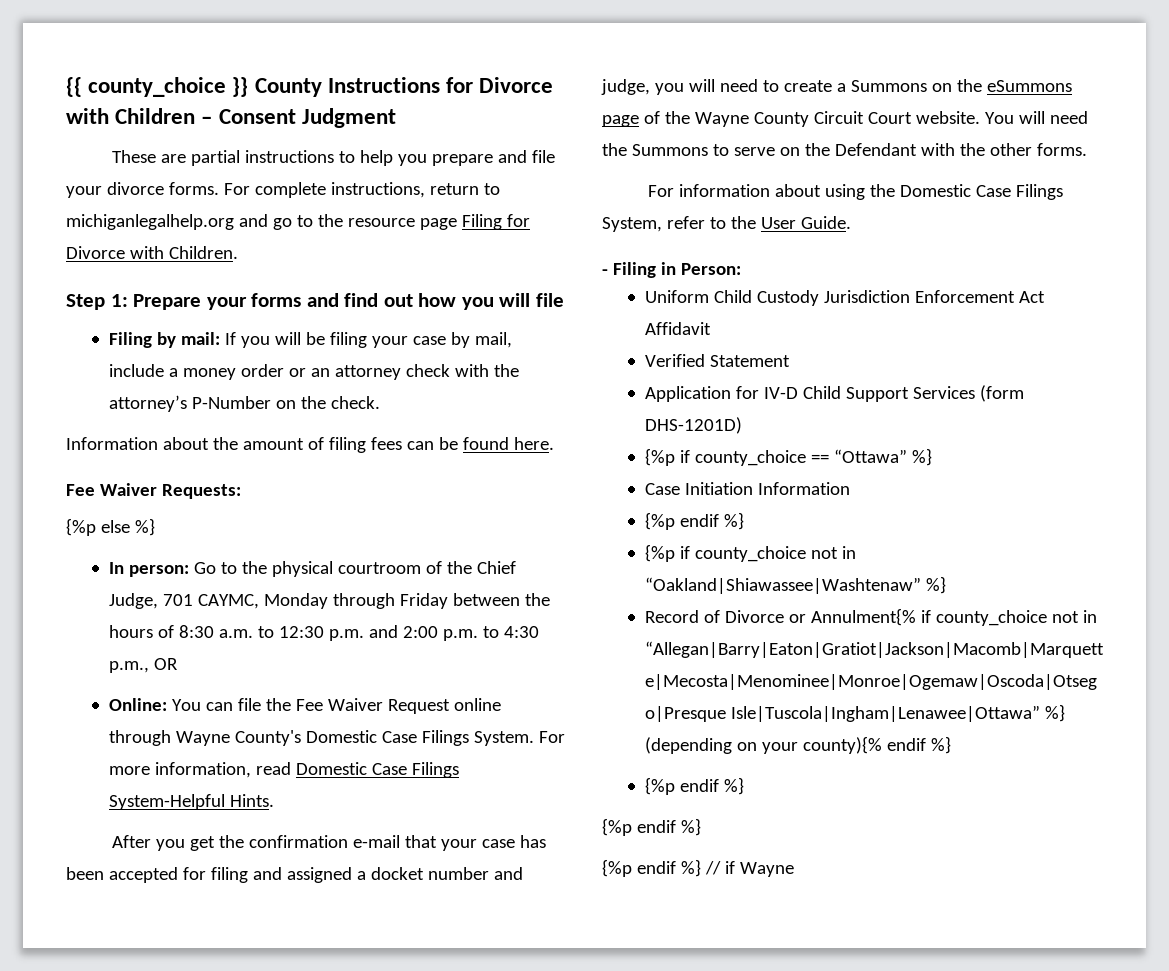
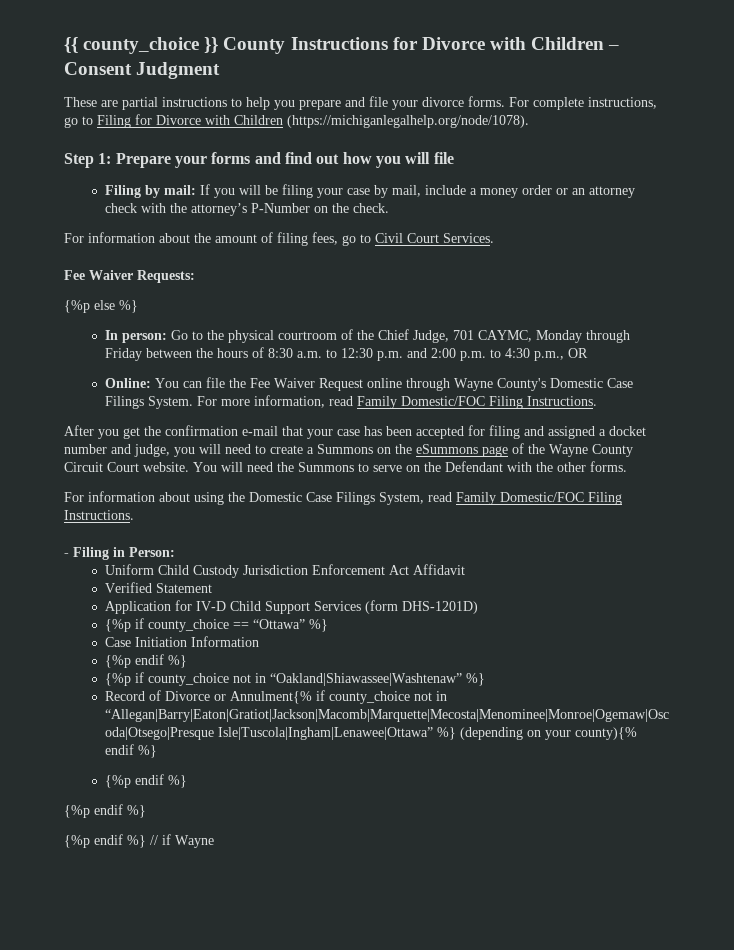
- For complete instructions, return to michiganlegalhelp.org and go to the resource page Filing for Divorce with Children.
+ For complete instructions, go to Filing for Divorce with Children (https://michiganlegalhelp.org/node/1078).
- Information about the amount of filing fees can be found here.
+ For information about the amount of filing fees, go to Civil Court Services.
- For more information, read Domestic Case Filings System-Helpful Hints.
+ For more information, read Family Domestic/FOC Filing Instructions.
- For information about using the Domestic Case Filings System, refer to the User Guide.
+ For information about using the Domestic Case Filings System, read Family Domestic/FOC Filing Instructions.

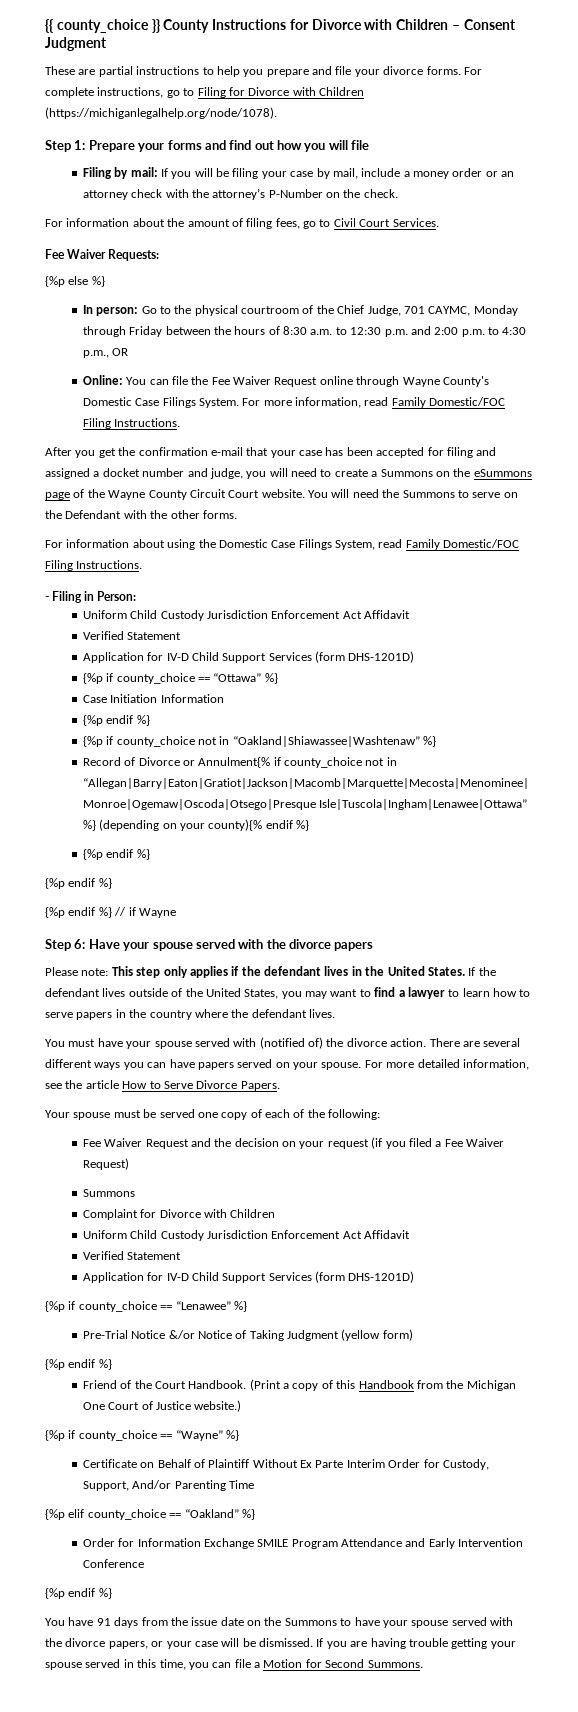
+ Step 6: Have your spouse served with the divorce papers
+ Please note: This step only applies if the defendant lives in the United States. If the defendant lives outside of the United States, you may want to find a lawyer to learn how to serve papers in the country where the defendant lives.
+ You must have your spouse served with (notified of) the divorce action. There are several different ways you can have papers served on your spouse. For more detailed information, see the article How to Serve Divorce Papers.
+ Your spouse must be served one copy of each of the following:
+ Fee Waiver Request and the decision on your request (if you filed a Fee Waiver Request)
+ Summons
+ Complaint for Divorce with Children
+ Uniform Child Custody Jurisdiction Enforcement Act Affidavit
+ Verified Statement
+ Application for IV-D Child Support Services (form DHS-1201D)
+ {%p if county_choice == “Lenawee” %}
+ Pre-Trial Notice &/or Notice of Taking Judgment (yellow form)
+ {%p endif %}
+ Friend of the Court Handbook. (Print a copy of this Handbook from the Michigan One Court of Justice website.)
+ {%p if county_choice == “Wayne” %}
+ Certificate on Behalf of Plaintiff Without Ex Parte Interim Order for Custody, Support, And/or Parenting Time
+ {%p elif county_choice == “Oakland” %}
+ Order for Information Exchange SMILE Program Attendance and Early Intervention Conference
+ {%p endif %}
+ You have 91 days from the issue date on the Summons to have your spouse served with the divorce papers, or your case will be dismissed. If you are having trouble getting your spouse served in this time, you can file a Motion for Second Summons.

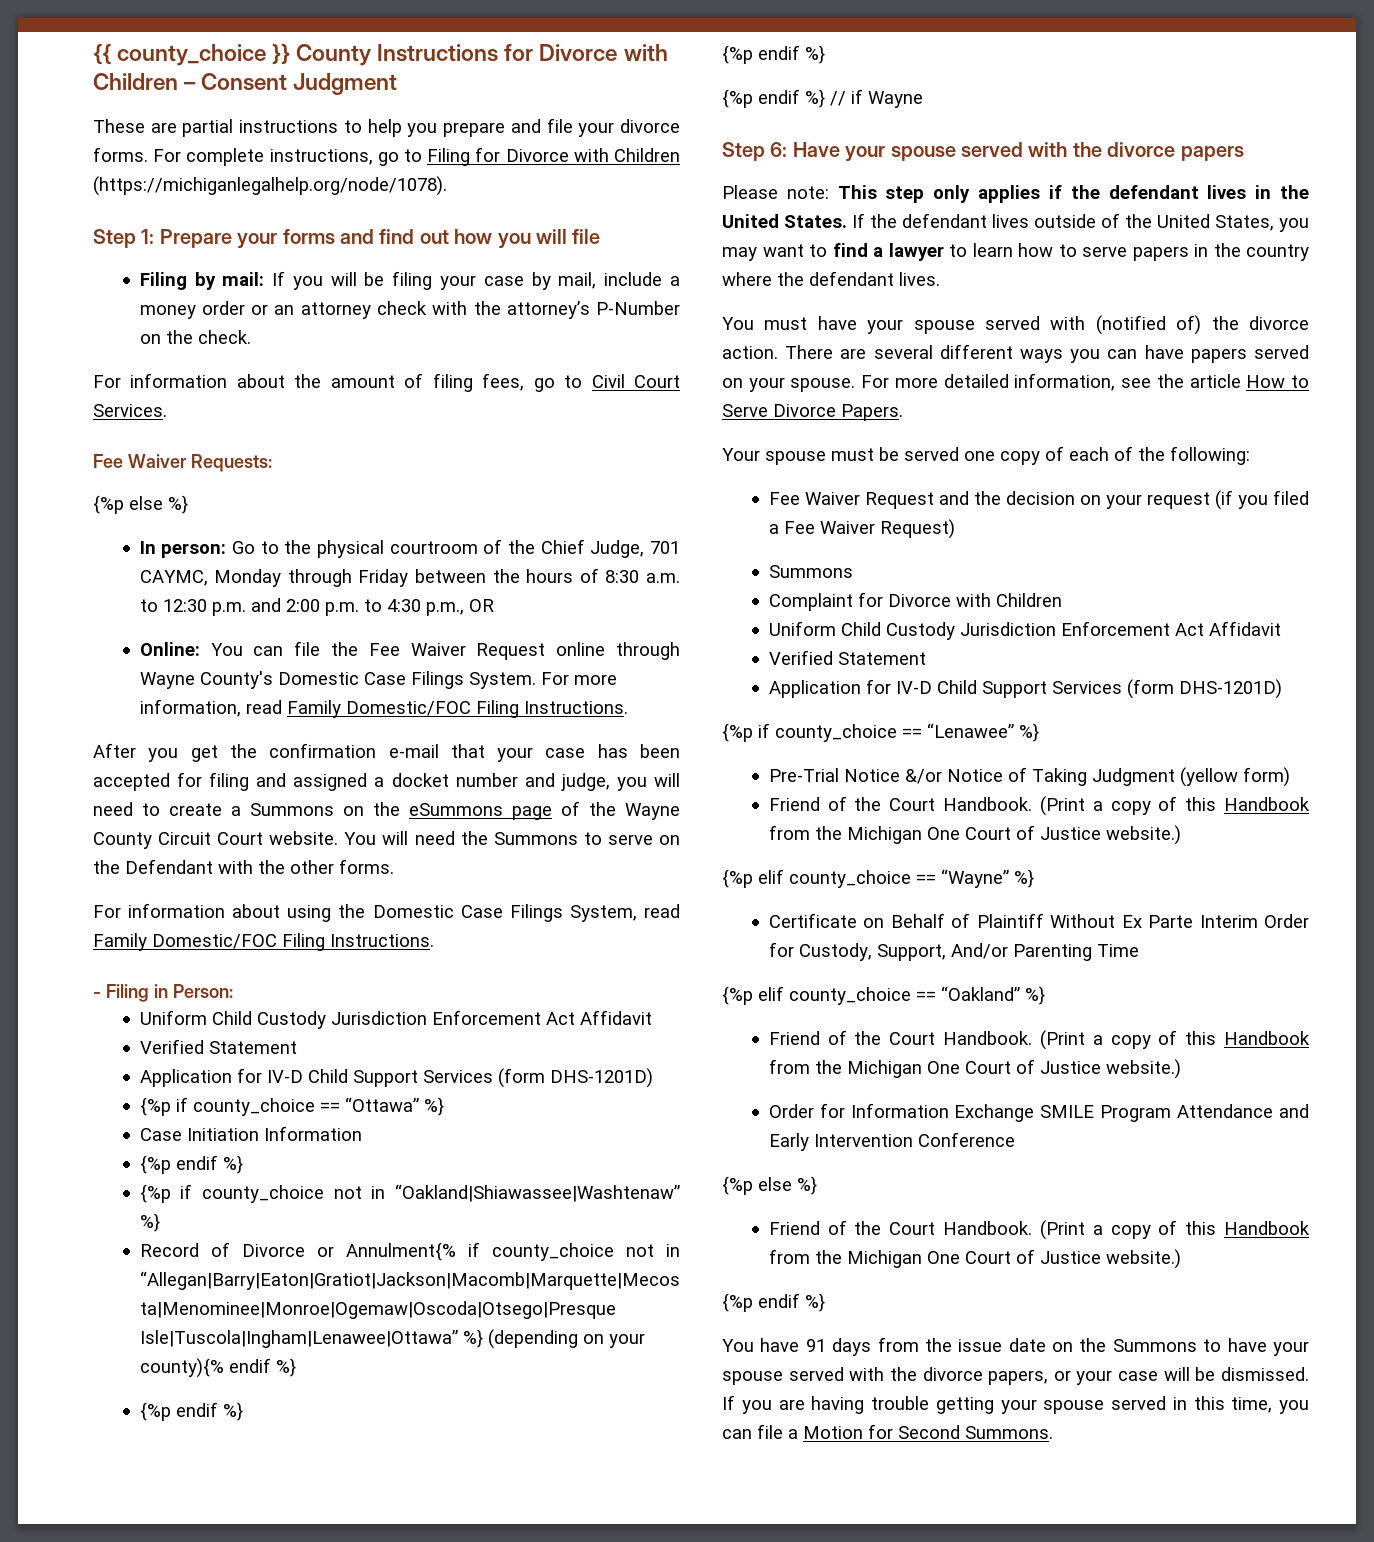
  Pre-Trial Notice &/or Notice of Taking Judgment (yellow form)
- {%p endif %}
- {%p if county_choice == “Wayne” %}
+ {%p elif county_choice == “Wayne” %}
  {%p elif county_choice == “Oakland” %}
+ Friend of the Court Handbook. (Print a copy of this Handbook from the Michigan One Court of Justice website.)
  Order for Information Exchange SMILE Program Attendance and Early Intervention Conference
+ {%p else %}
+ Friend of the Court Handbook. (Print a copy of this Handbook from the Michigan One Court of Justice website.)

